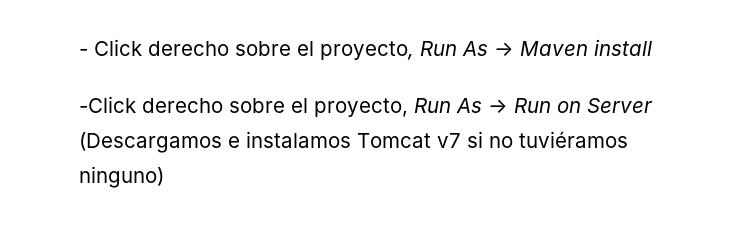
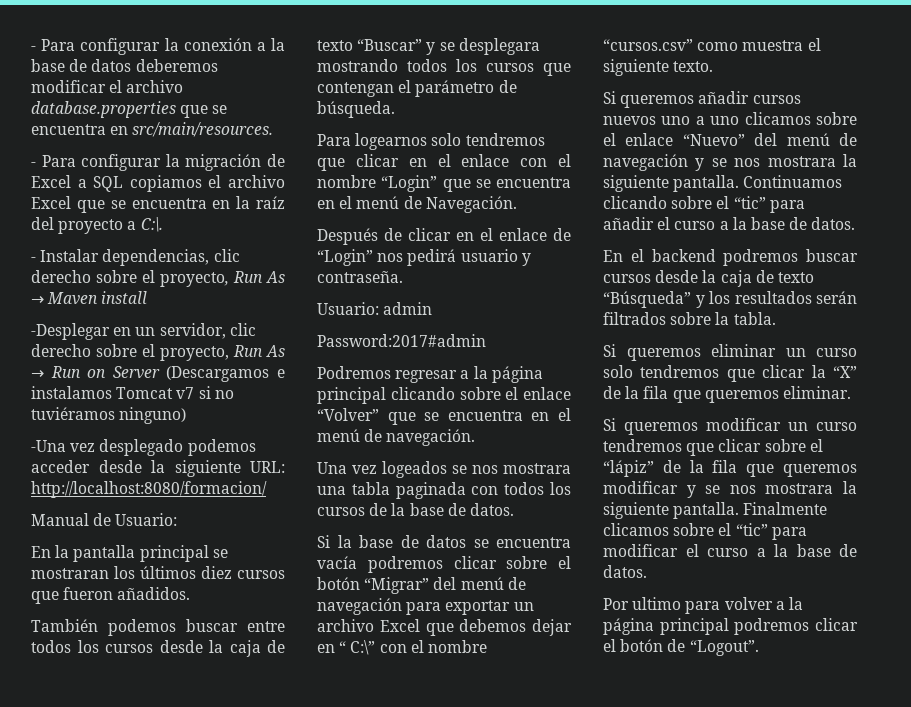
- - Click derecho sobre el proyecto, Run As → Maven install
+ - Para configurar la conexión a la base de datos deberemos modificar el archivo database.properties que se encuentra en src/main/resources.
+ - Para configurar la migración de Excel a SQL copiamos el archivo Excel que se encuentra en la raíz del proyecto a C:\.
+ - Instalar dependencias, clic derecho sobre el proyecto, Run As → Maven install
- -Click derecho sobre el proyecto, Run As → Run on Server (Descargamos e instalamos Tomcat v7 si no tuviéramos ninguno)
+ -Desplegar en un servidor, clic derecho sobre el proyecto, Run As → Run on Server (Descargamos e instalamos Tomcat v7 si no tuviéramos ninguno)
+ -Una vez desplegado podemos acceder desde la siguiente URL: http://localhost:8080/formacion/
+ Manual de Usuario:
+ En la pantalla principal se mostraran los últimos diez cursos que fueron añadidos.
+ También podemos buscar entre todos los cursos desde la caja de texto “Buscar” y se desplegara mostrando todos los cursos que contengan el parámetro de búsqueda.
+ Para logearnos solo tendremos que clicar en el enlace con el nombre “Login” que se encuentra en el menú de Navegación.
+ Después de clicar en el enlace de “Login” nos pedirá usuario y contraseña.
+ Usuario: admin
+ Password:2017#admin
+ Podremos regresar a la página principal clicando sobre el enlace “Volver” que se encuentra en el menú de navegación.
+ Una vez logeados se nos mostrara una tabla paginada con todos los cursos de la base de datos.
+ Si la base de datos se encuentra vacía podremos clicar sobre el botón “Migrar” del menú de navegación para exportar un archivo Excel que debemos dejar en “ C:\” con el nombre “cursos.csv” como muestra el siguiente texto.
+ Si queremos añadir cursos nuevos uno a uno clicamos sobre el enlace “Nuevo” del menú de navegación y se nos mostrara la siguiente pantalla. Continuamos clicando sobre el “tic” para añadir el curso a la base de datos.
+ En el backend podremos buscar cursos desde la caja de texto “Búsqueda” y los resultados serán filtrados sobre la tabla.
+ Si queremos eliminar un curso solo tendremos que clicar la “X” de la fila que queremos eliminar.
+ Si queremos modificar un curso tendremos que clicar sobre el “lápiz” de la fila que queremos modificar y se nos mostrara la siguiente pantalla. Finalmente clicamos sobre el “tic” para modificar el curso a la base de datos.
+ Por ultimo para volver a la página principal podremos clicar el botón de “Logout”.

